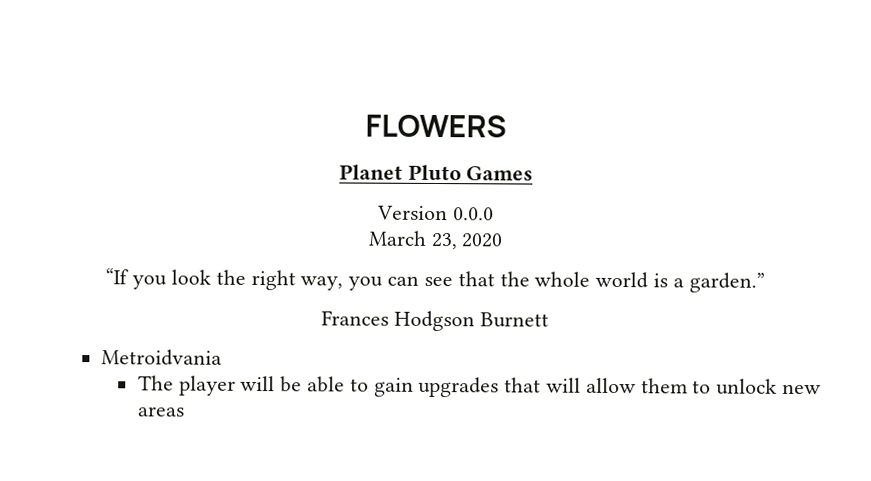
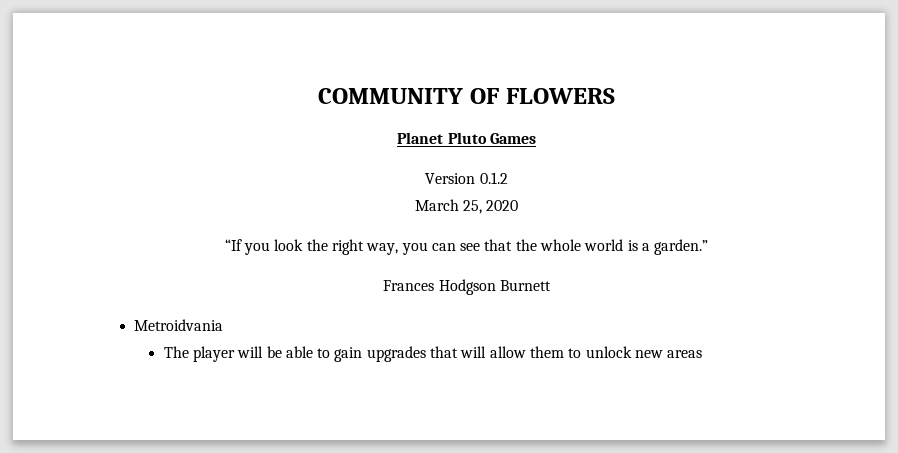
- FLOWERS
+ COMMUNITY OF FLOWERS
- Version 0.0.0
+ Version 0.1.2
- March 23, 2020
+ March 25, 2020

